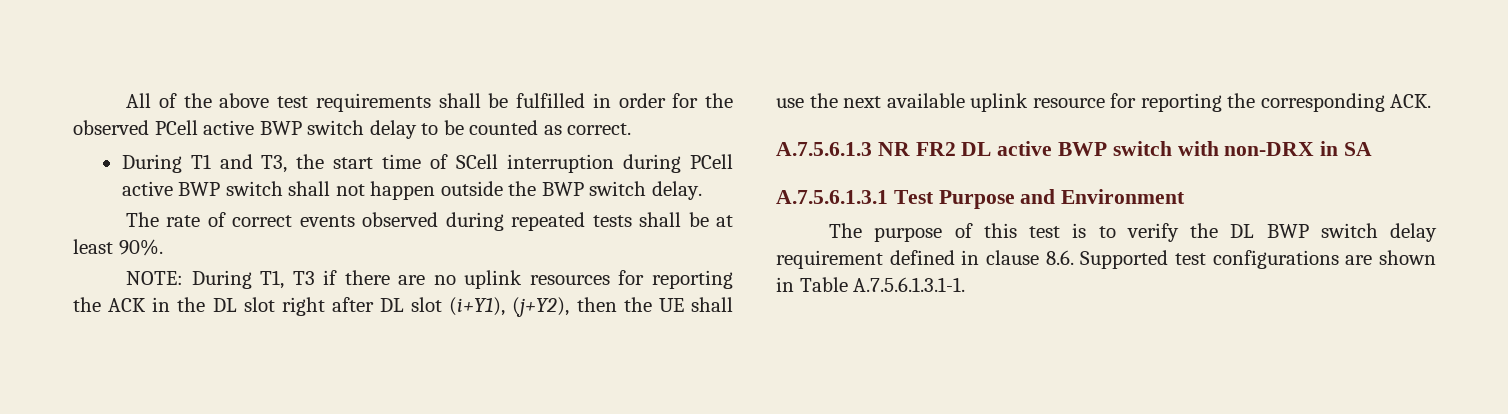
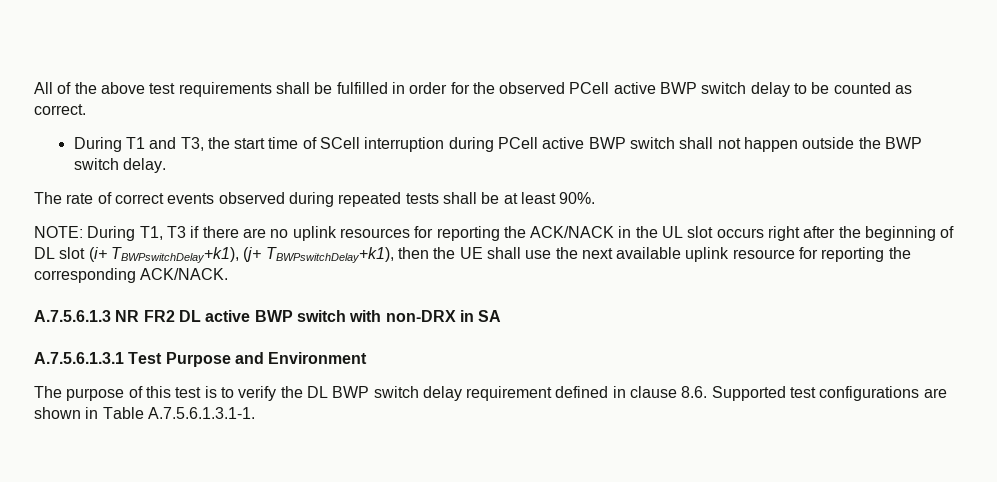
- NOTE: During T1, T3 if there are no uplink resources for reporting the ACK in the DL slot right after DL slot (i+Y1), (j+Y2), then the UE shall use the next available uplink resource for reporting the corresponding ACK.
+ NOTE: During T1, T3 if there are no uplink resources for reporting the ACK/NACK in the UL slot occurs right after the beginning of DL slot (i+ TBWPswitchDelay+k1), (j+ TBWPswitchDelay+k1), then the UE shall use the next available uplink resource for reporting the corresponding ACK/NACK.

